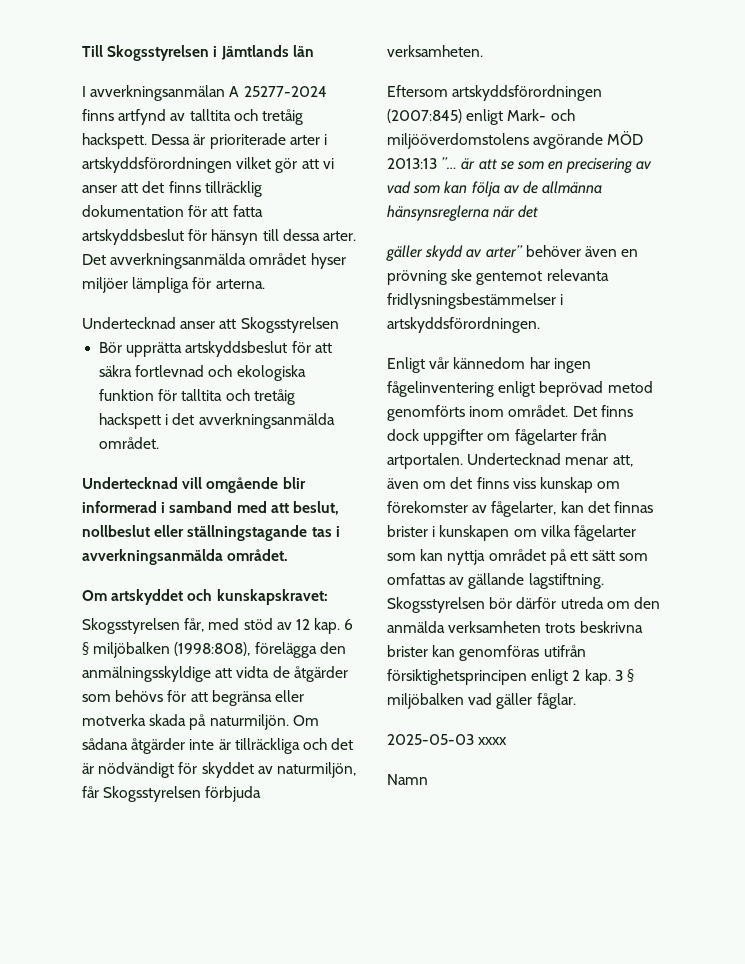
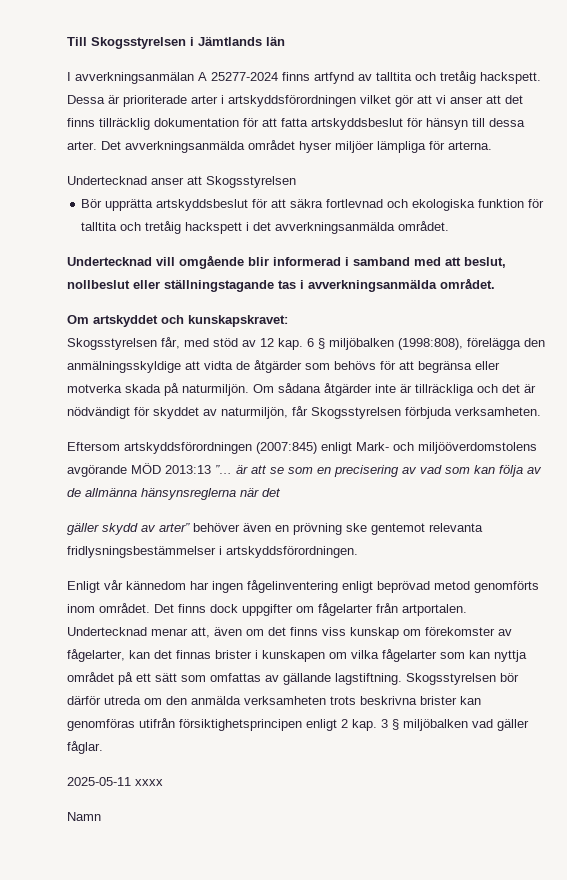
- 2025-05-03 xxxx
+ 2025-05-11 xxxx

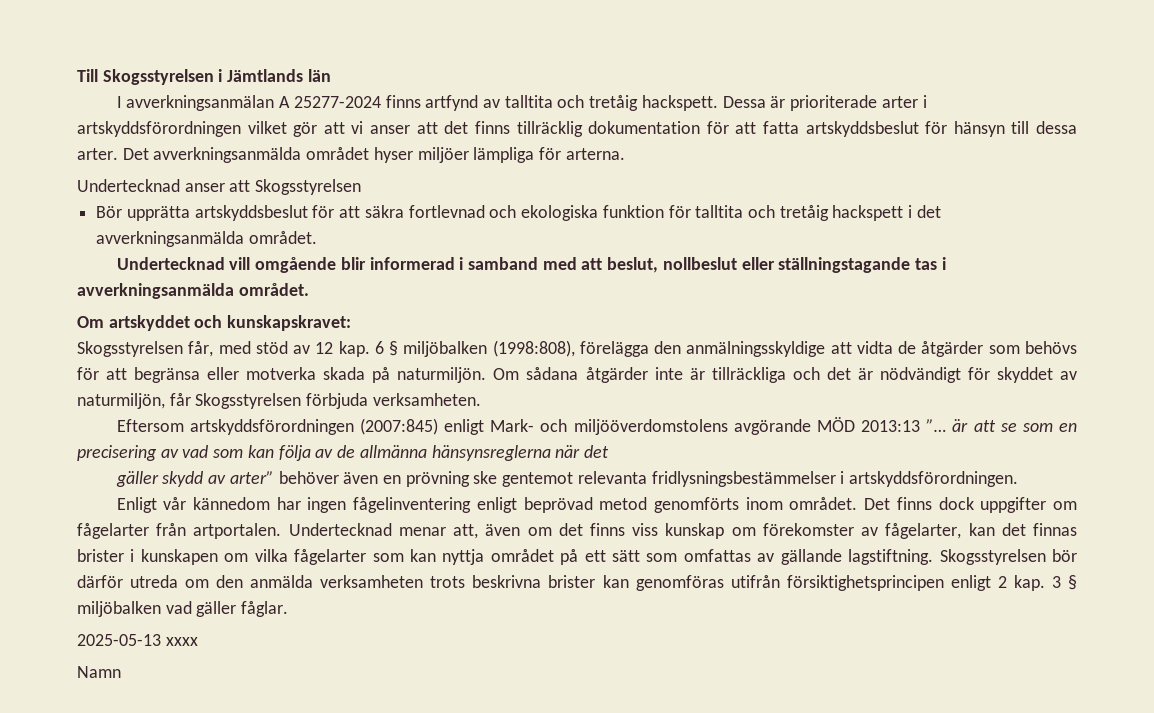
- 2025-05-11 xxxx
+ 2025-05-13 xxxx

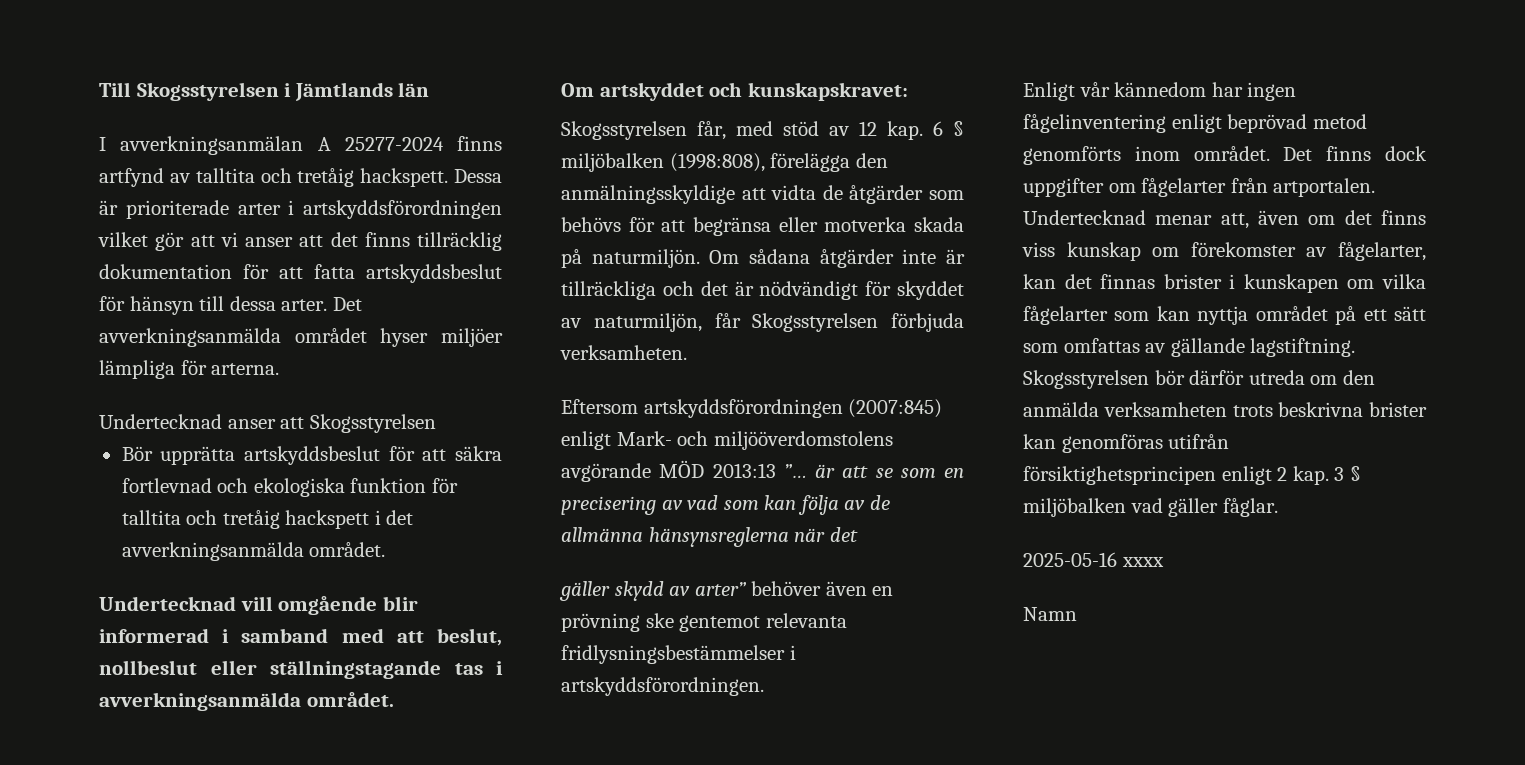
- 2025-05-13 xxxx
+ 2025-05-16 xxxx

